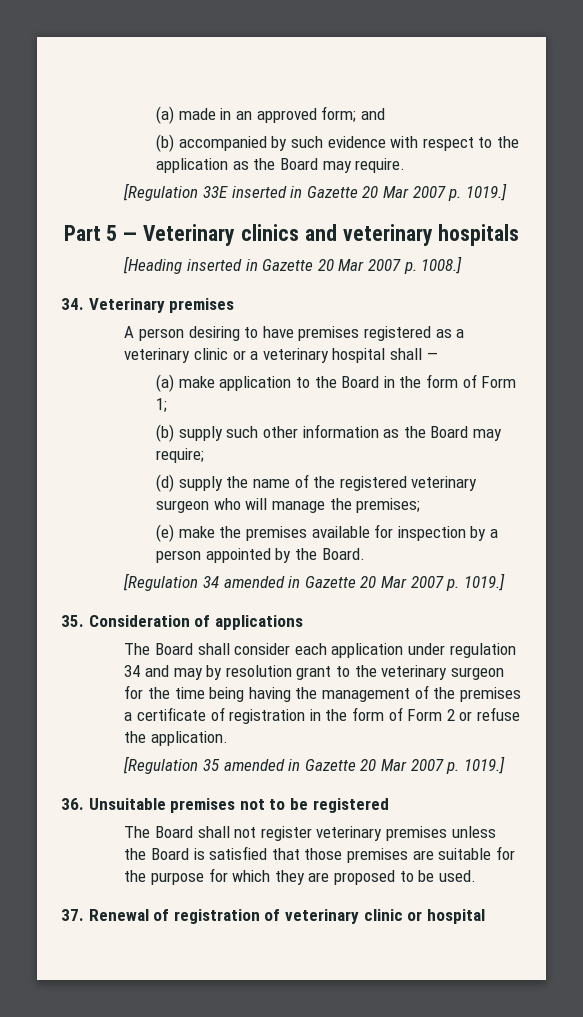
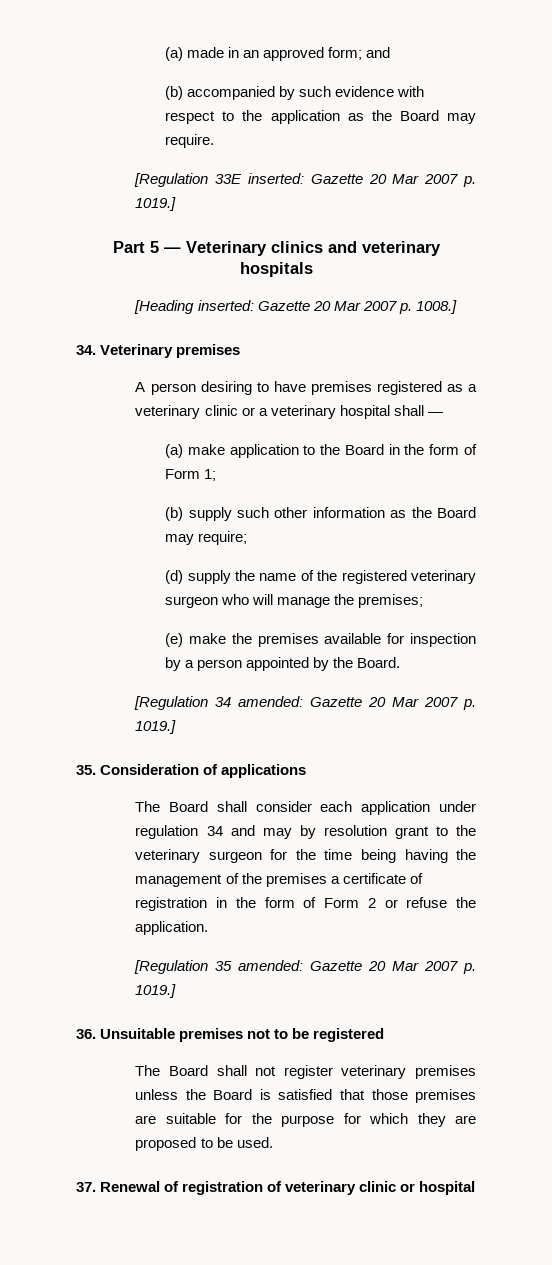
- [Regulation 33E inserted in Gazette 20 Mar 2007 p. 1019.]
+ [Regulation 33E inserted: Gazette 20 Mar 2007 p. 1019.]
- [Heading inserted in Gazette 20 Mar 2007 p. 1008.]
+ [Heading inserted: Gazette 20 Mar 2007 p. 1008.]
- [Regulation 34 amended in Gazette 20 Mar 2007 p. 1019.]
+ [Regulation 34 amended: Gazette 20 Mar 2007 p. 1019.]
- [Regulation 35 amended in Gazette 20 Mar 2007 p. 1019.]
+ [Regulation 35 amended: Gazette 20 Mar 2007 p. 1019.]

